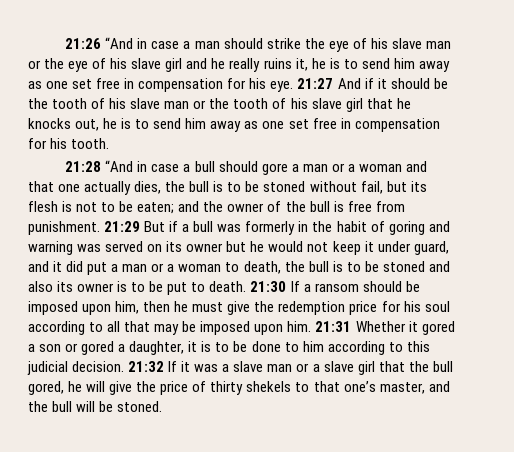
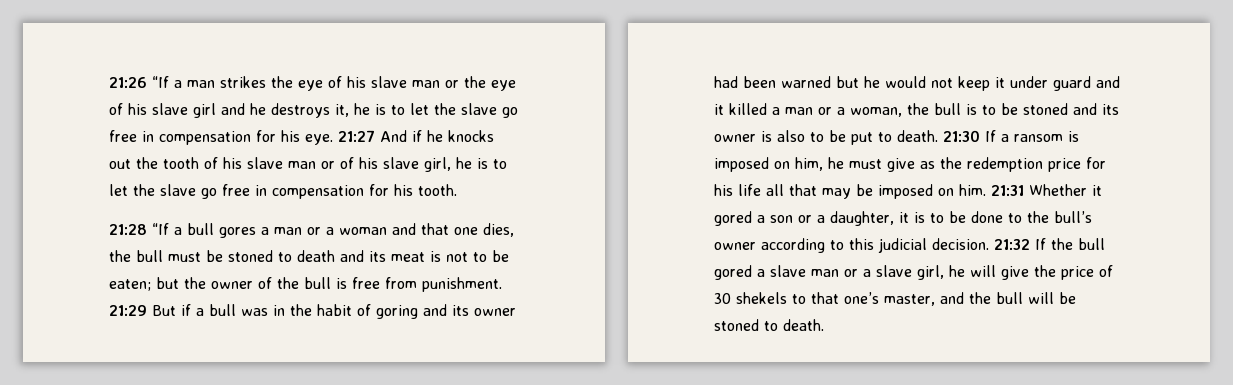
- 21:26 “And in case a man should strike the eye of his slave man or the eye of his slave girl and he really ruins it, he is to send him away as one set free in compensation for his eye.
+ 21:26 “If a man strikes the eye of his slave man or the eye of his slave girl and he destroys it, he is to let the slave go free in compensation for his eye.
- 21:27 And if it should be the tooth of his slave man or the tooth of his slave girl that he knocks out, he is to send him away as one set free in compensation for his tooth.
+ 21:27 And if he knocks out the tooth of his slave man or of his slave girl, he is to let the slave go free in compensation for his tooth.
- 21:28 “And in case a bull should gore a man or a woman and that one actually dies, the bull is to be stoned without fail, but its flesh is not to be eaten; and the owner of the bull is free from punishment.
+ 21:28 “If a bull gores a man or a woman and that one dies, the bull must be stoned to death and its meat is not to be eaten; but the owner of the bull is free from punishment.
- 21:29 But if a bull was formerly in the habit of goring and warning was served on its owner but he would not keep it under guard, and it did put a man or a woman to death, the bull is to be stoned and also its owner is to be put to death.
+ 21:29 But if a bull was in the habit of goring and its owner had been warned but he would not keep it under guard and it killed a man or a woman, the bull is to be stoned and its owner is also to be put to death.
- 21:30 If a ransom should be imposed upon him, then he must give the redemption price for his soul according to all that may be imposed upon him.
+ 21:30 If a ransom is imposed on him, he must give as the redemption price for his life all that may be imposed on him.
- 21:31 Whether it gored a son or gored a daughter, it is to be done to him according to this judicial decision.
+ 21:31 Whether it gored a son or a daughter, it is to be done to the bull’s owner according to this judicial decision.
- 21:32 If it was a slave man or a slave girl that the bull gored, he will give the price of thirty shekels to that one’s master, and the bull will be stoned.
+ 21:32 If the bull gored a slave man or a slave girl, he will give the price of 30 shekels to that one’s master, and the bull will be stoned to death.

